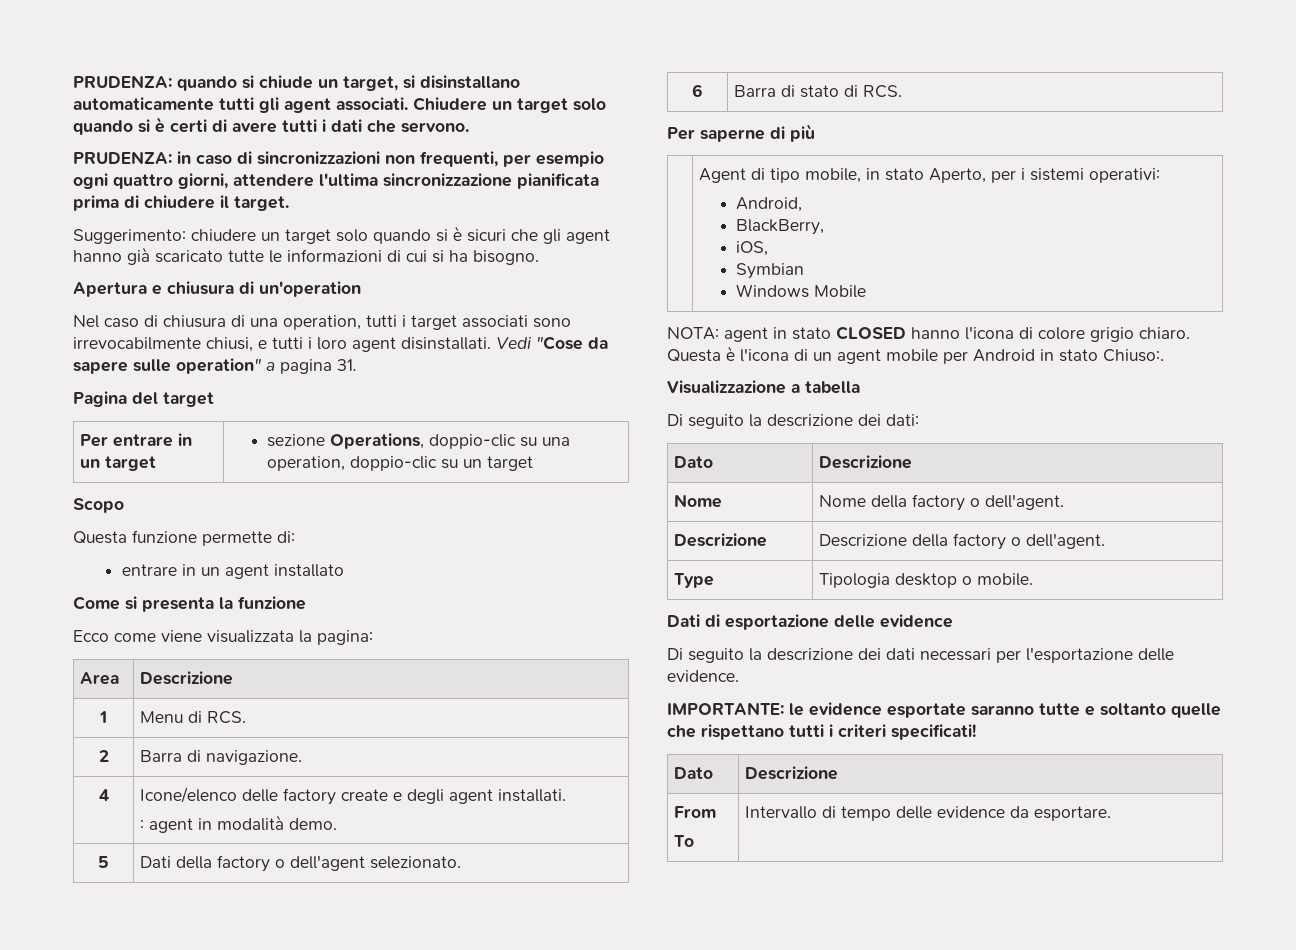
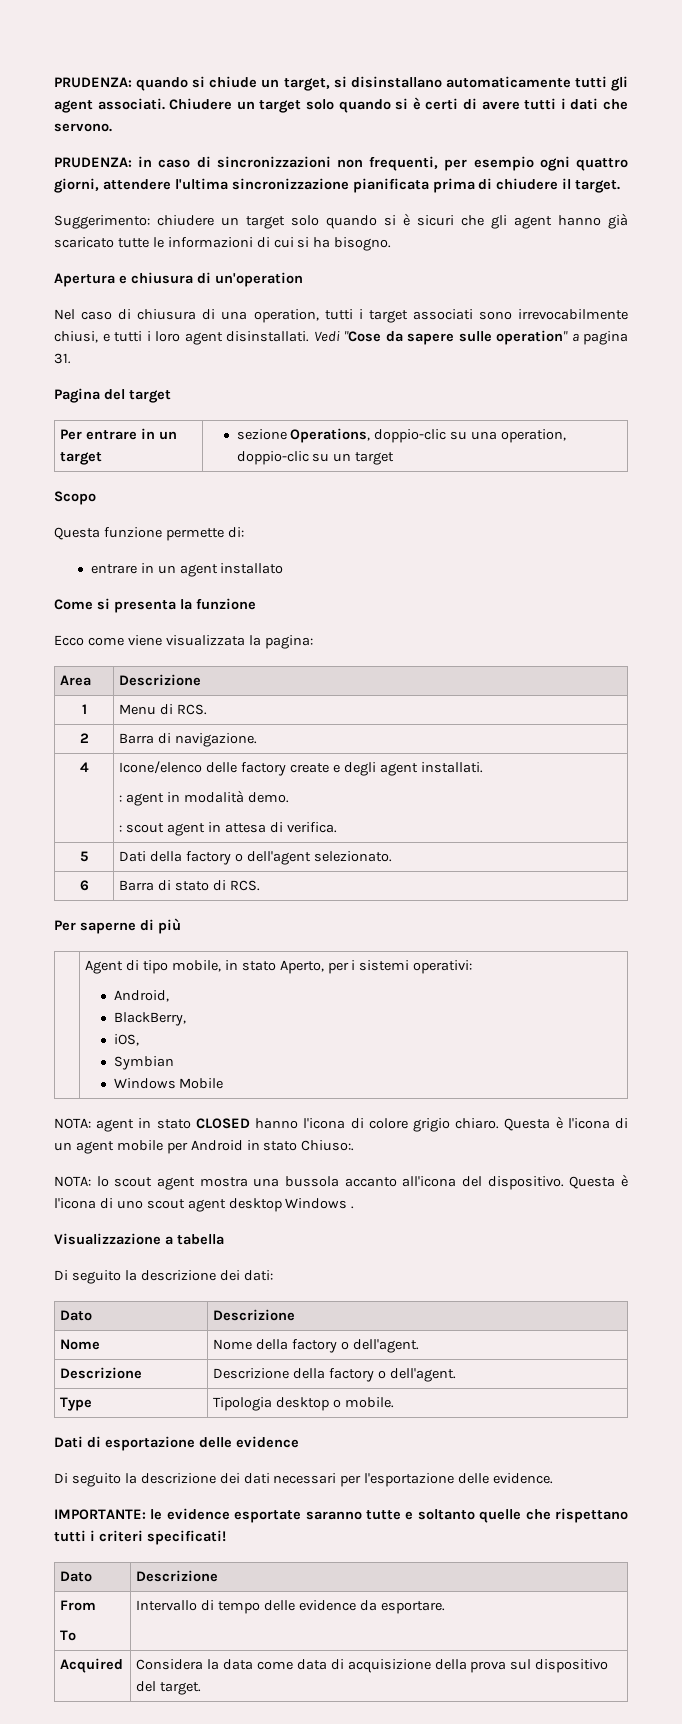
  4 | Icone/elenco delle factory create e degli agent installati.
  : agent in modalità demo.
+ : scout agent in attesa di verifica.
+ NOTA: lo scout agent mostra una bussola accanto all'icona del dispositivo. Questa è l'icona di uno scout agent desktop Windows .
+ Acquired | Considera la data come data di acquisizione della prova sul dispositivo del target.

